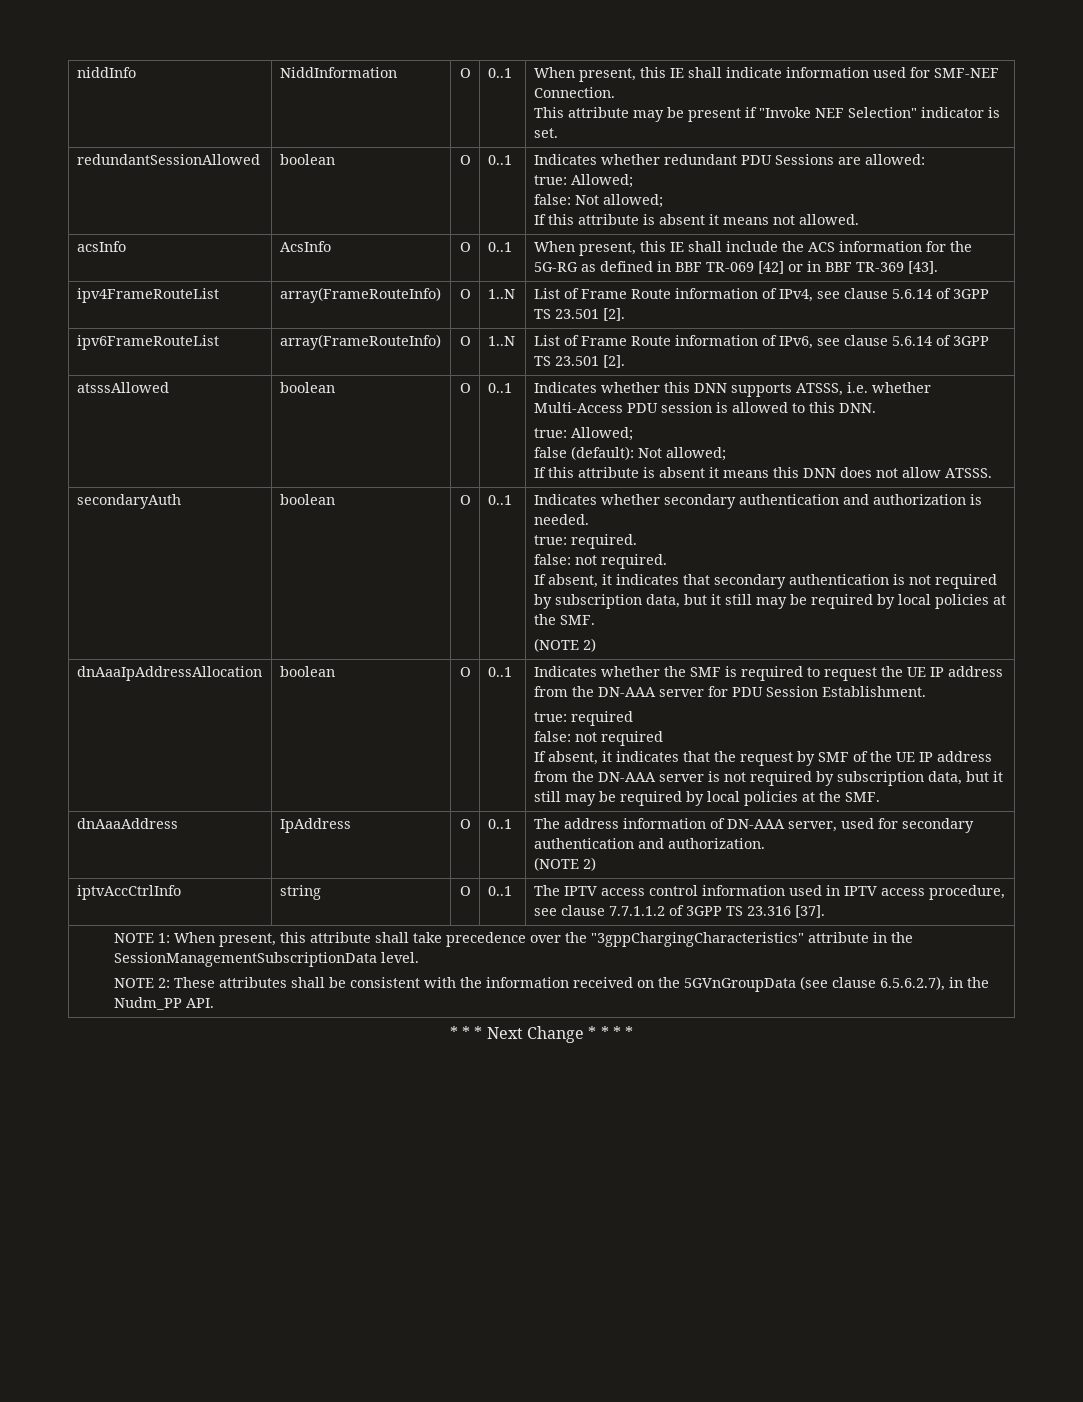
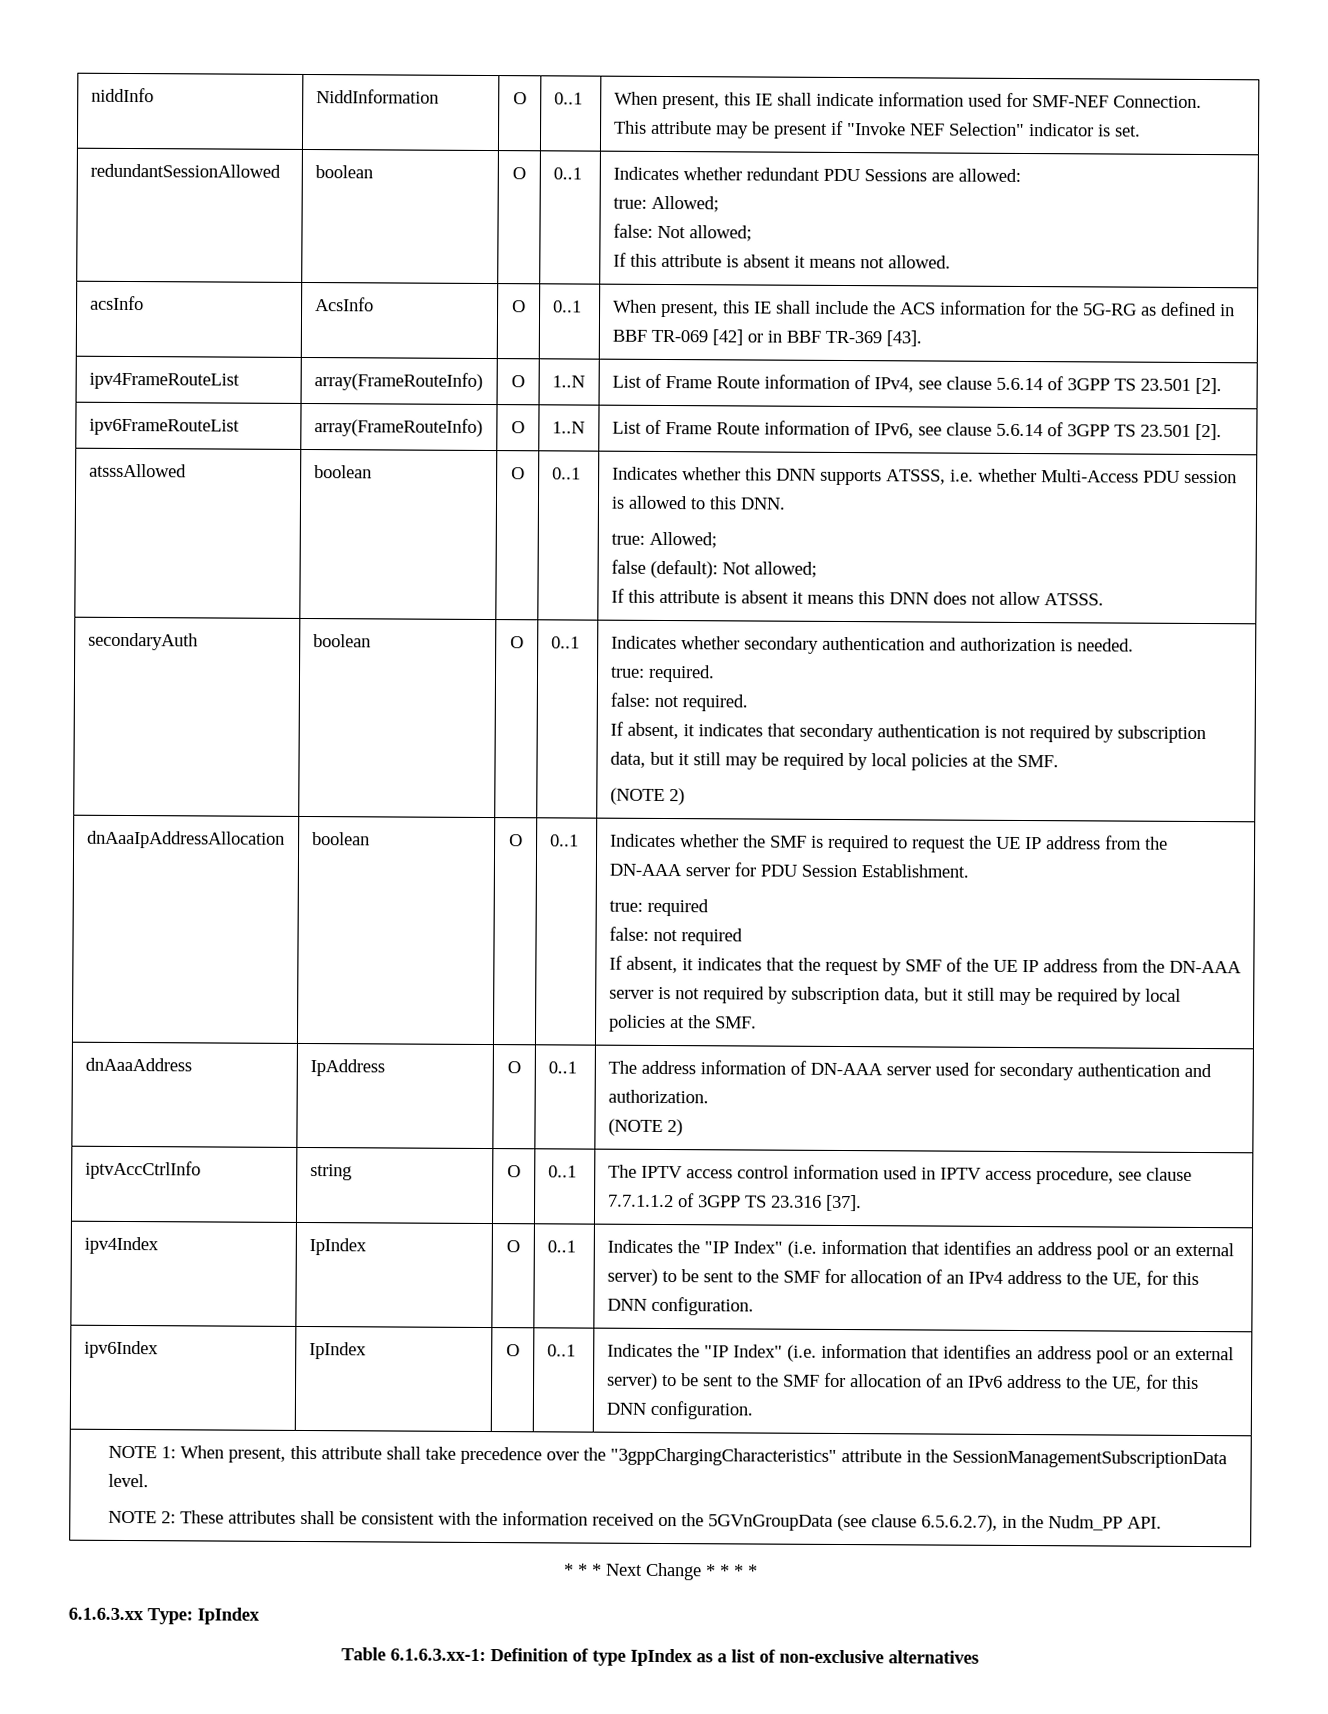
- dnAaaAddress | IpAddress | O | 0..1 | The address information of DN-AAA server, used for secondary authentication and authorization.
+ dnAaaAddress | IpAddress | O | 0..1 | The address information of DN-AAA server used for secondary authentication and authorization.
+ ipv4Index | IpIndex | O | 0..1 | Indicates the "IP Index" (i.e. information that identifies an address pool or an external server) to be sent to the SMF for allocation of an IPv4 address to the UE, for this DNN configuration.
+ ipv6Index | IpIndex | O | 0..1 | Indicates the "IP Index" (i.e. information that identifies an address pool or an external server) to be sent to the SMF for allocation of an IPv6 address to the UE, for this DNN configuration.
+ 6.1.6.3.xx Type: IpIndex
+ Table 6.1.6.3.xx-1: Definition of type IpIndex as a list of non-exclusive alternatives

